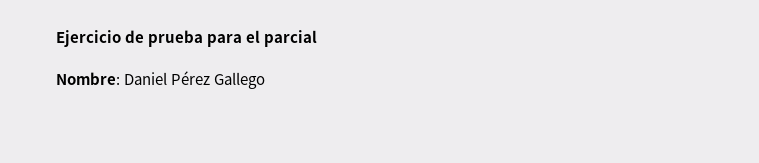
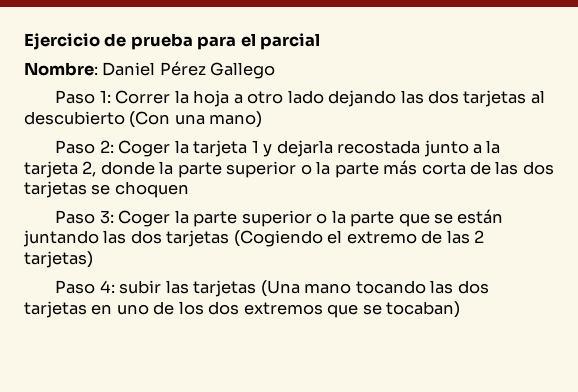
+ Paso 1: Correr la hoja a otro lado dejando las dos tarjetas al descubierto (Con una mano)
+ Paso 2: Coger la tarjeta 1 y dejarla recostada junto a la tarjeta 2, donde la parte superior o la parte más corta de las dos tarjetas se choquen
+ Paso 3: Coger la parte superior o la parte que se están juntando las dos tarjetas (Cogiendo el extremo de las 2 tarjetas)
+ Paso 4: subir las tarjetas (Una mano tocando las dos tarjetas en uno de los dos extremos que se tocaban)

